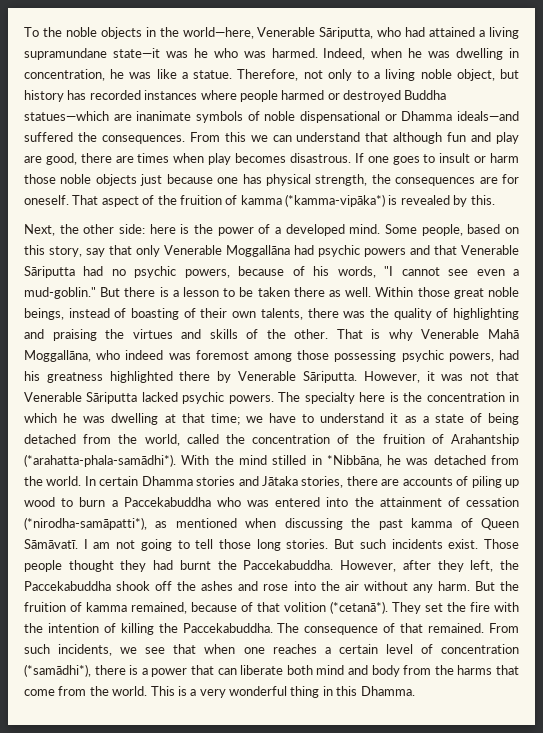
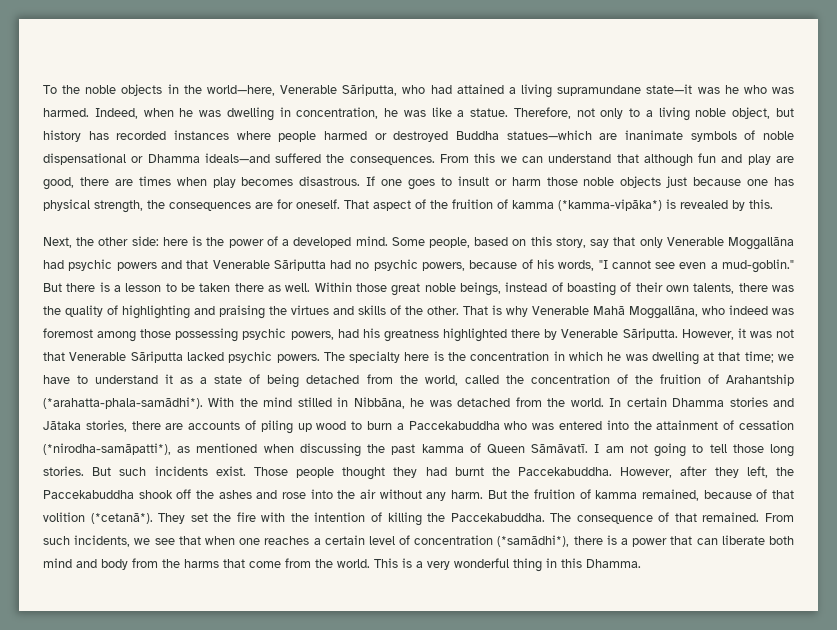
- With the mind stilled in *Nibbāna, he was detached from the world.
+ With the mind stilled in Nibbāna, he was detached from the world.

